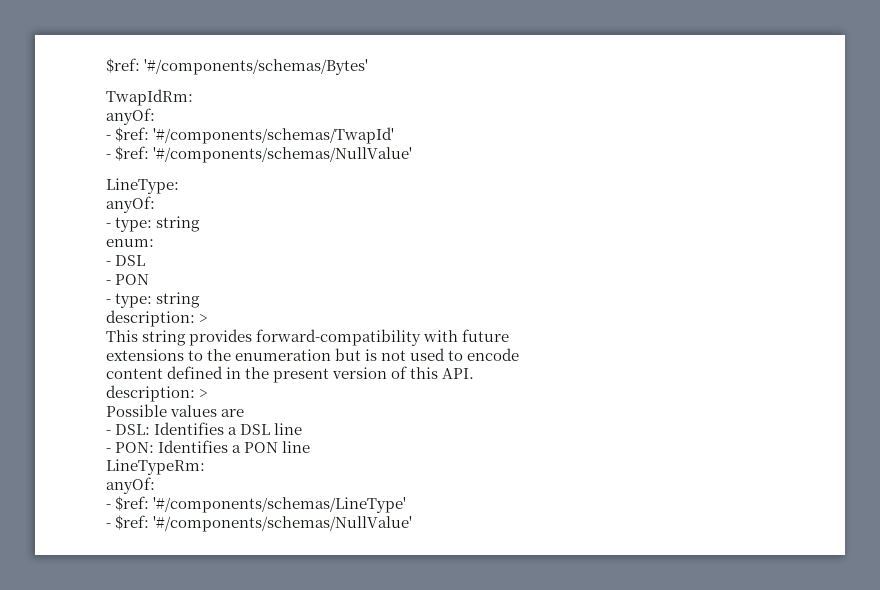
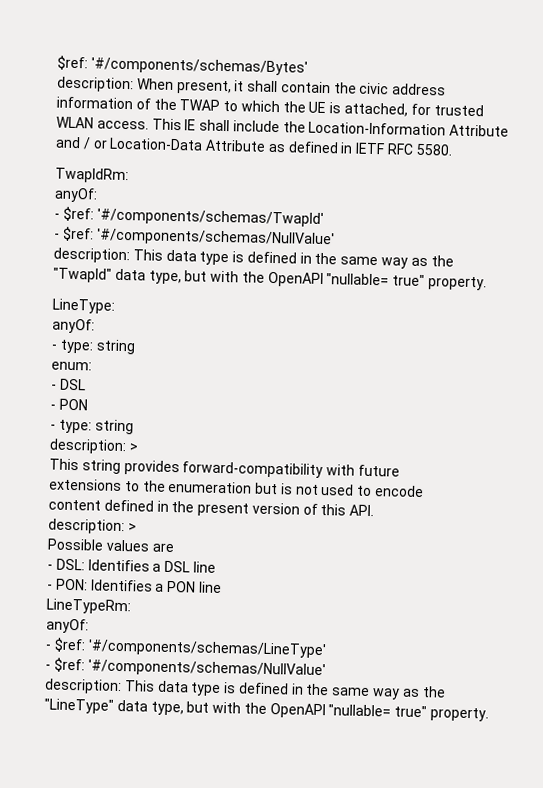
+ description: When present, it shall contain the civic address information of the TWAP to which the UE is attached, for trusted WLAN access. This IE shall include the Location-Information Attribute and / or Location-Data Attribute as defined in IETF RFC 5580.
+ description: This data type is defined in the same way as the "TwapId" data type, but with the OpenAPI "nullable= true" property.
+ description: This data type is defined in the same way as the "LineType" data type, but with the OpenAPI "nullable= true" property.

